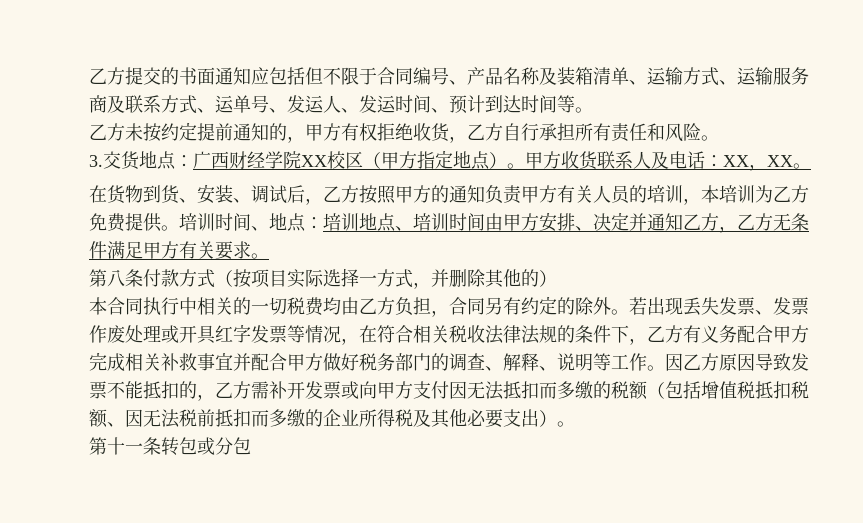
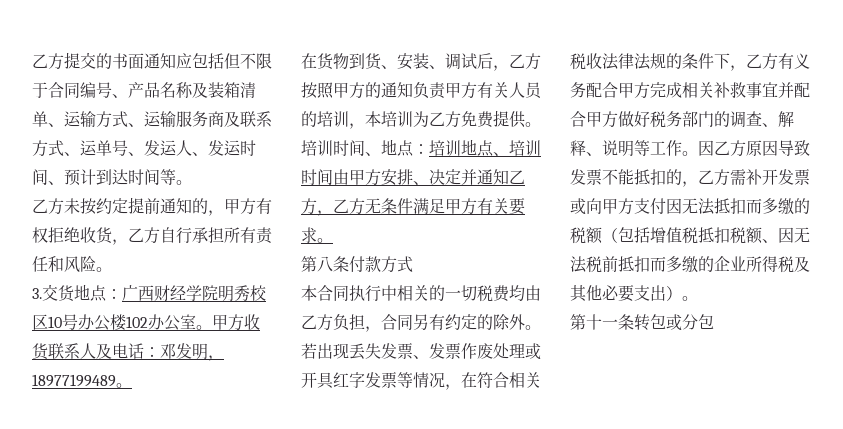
- 3.交货地点：广西财经学院XX校区（甲方指定地点）。
+ 3.交货地点：广西财经学院明秀校区10号办公楼102办公室。
- 甲方收货联系人及电话：XX，XX。
+ 甲方收货联系人及电话：邓发明，18977199489。
- 第八条付款方式（按项目实际选择一方式，并删除其他的）
+ 第八条付款方式

